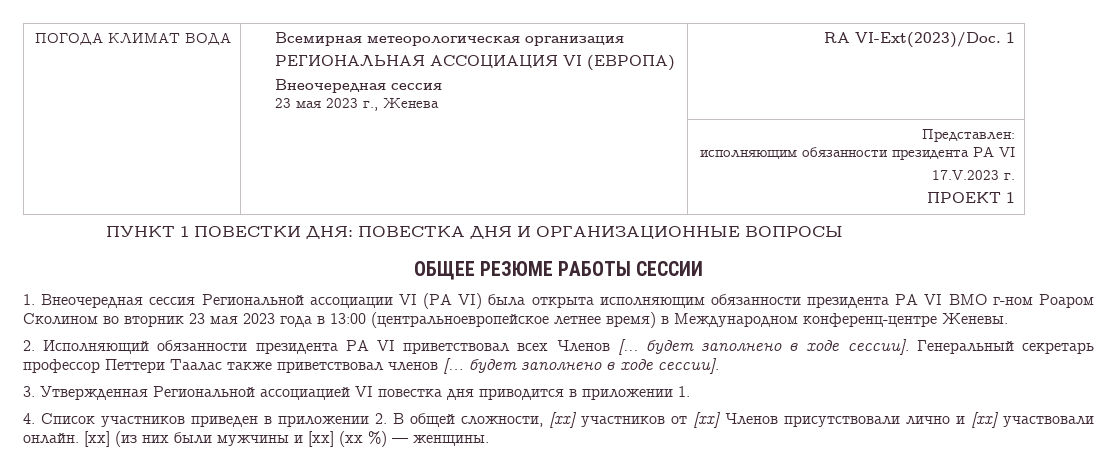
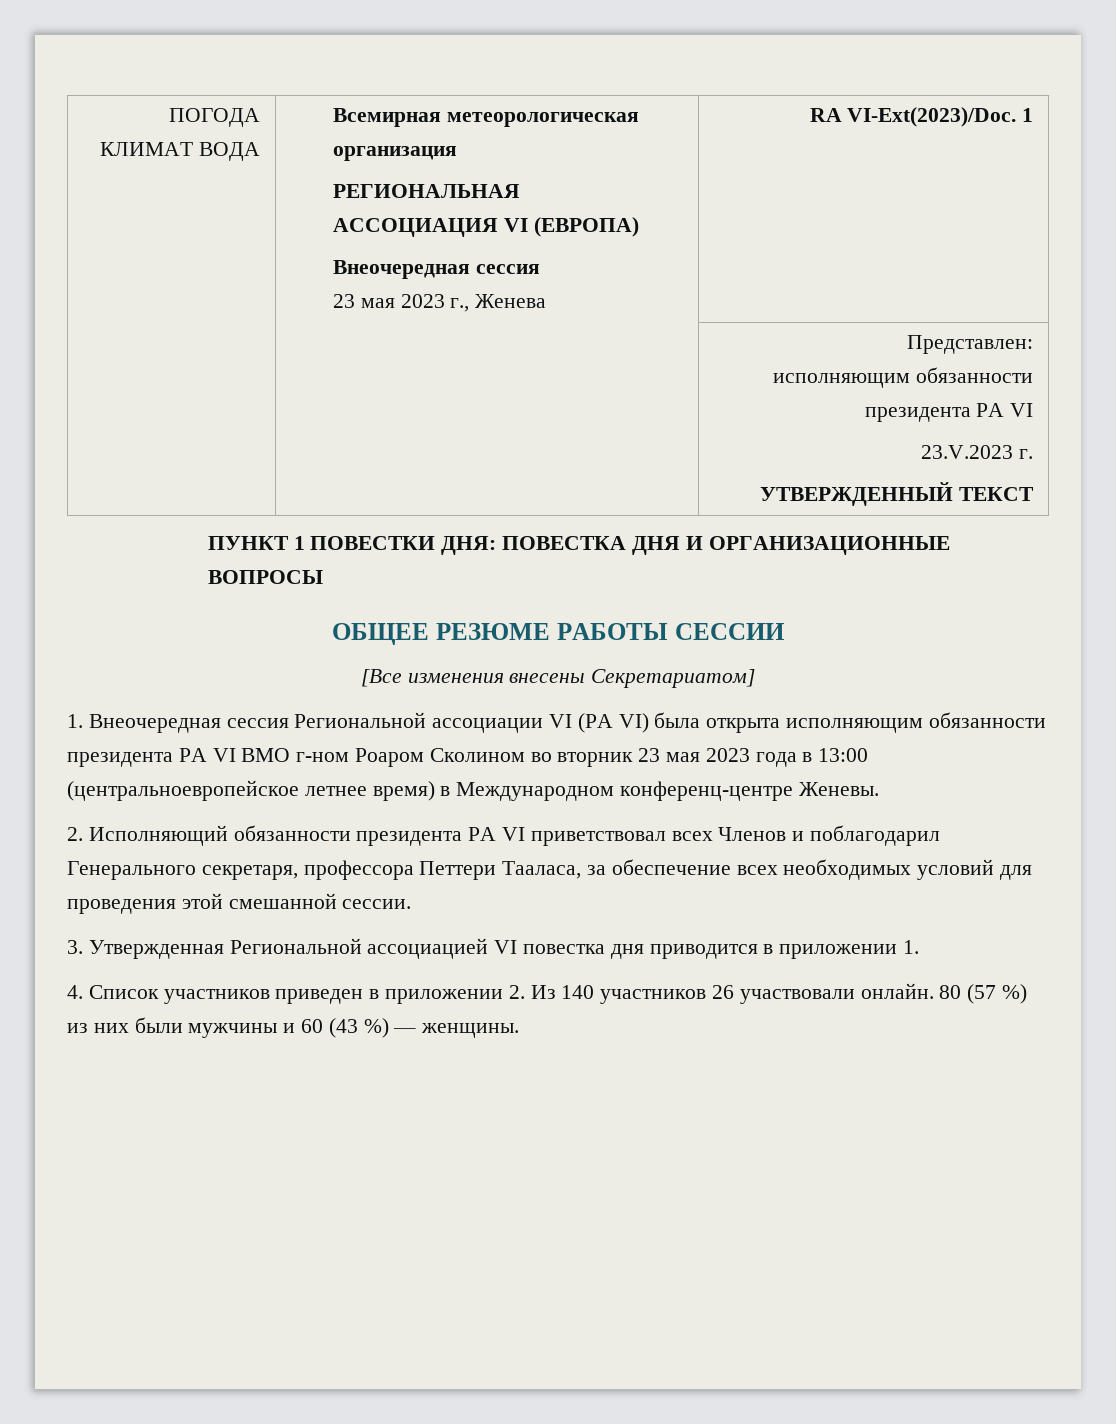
  | | Представлен:
  исполняющим обязанности президента РА VI
- 17.V.2023 г.
- ПРОЕКТ 1
+ 23.V.2023 г.
+ УТВЕРЖДЕННЫЙ ТЕКСТ
+ [Все изменения внесены Секретариатом]
- 2. Исполняющий обязанности президента РА VI приветствовал всех Членов [... будет заполнено в ходе сессии]. Генеральный секретарь профессор Петтери Таалас также приветствовал членов [… будет заполнено в ходе сессии].
+ 2. Исполняющий обязанности президента РА VI приветствовал всех Членов и поблагодарил Генерального секретаря, профессора Петтери Тааласа, за обеспечение всех необходимых условий для проведения этой смешанной сессии.
- 4. Список участников приведен в приложении 2. В общей сложности, [xx] участников от [xx] Членов присутствовали лично и [xx] участвовали онлайн. [xx] (из них были мужчины и [xx] (xx %) — женщины.
+ 4. Список участников приведен в приложении 2. Из 140 участников 26 участвовали онлайн. 80 (57 %) из них были мужчины и 60 (43 %) — женщины.

